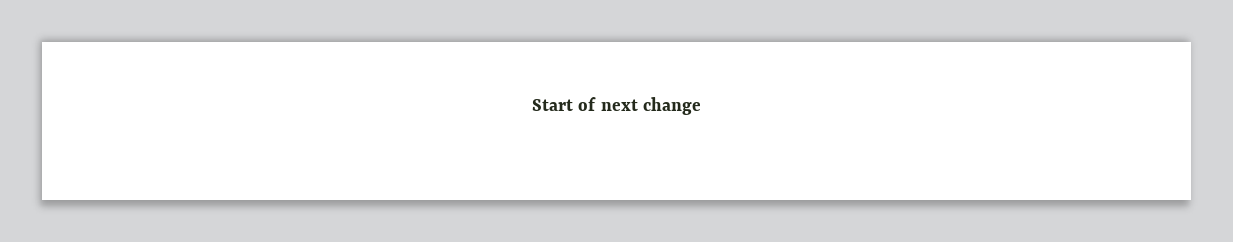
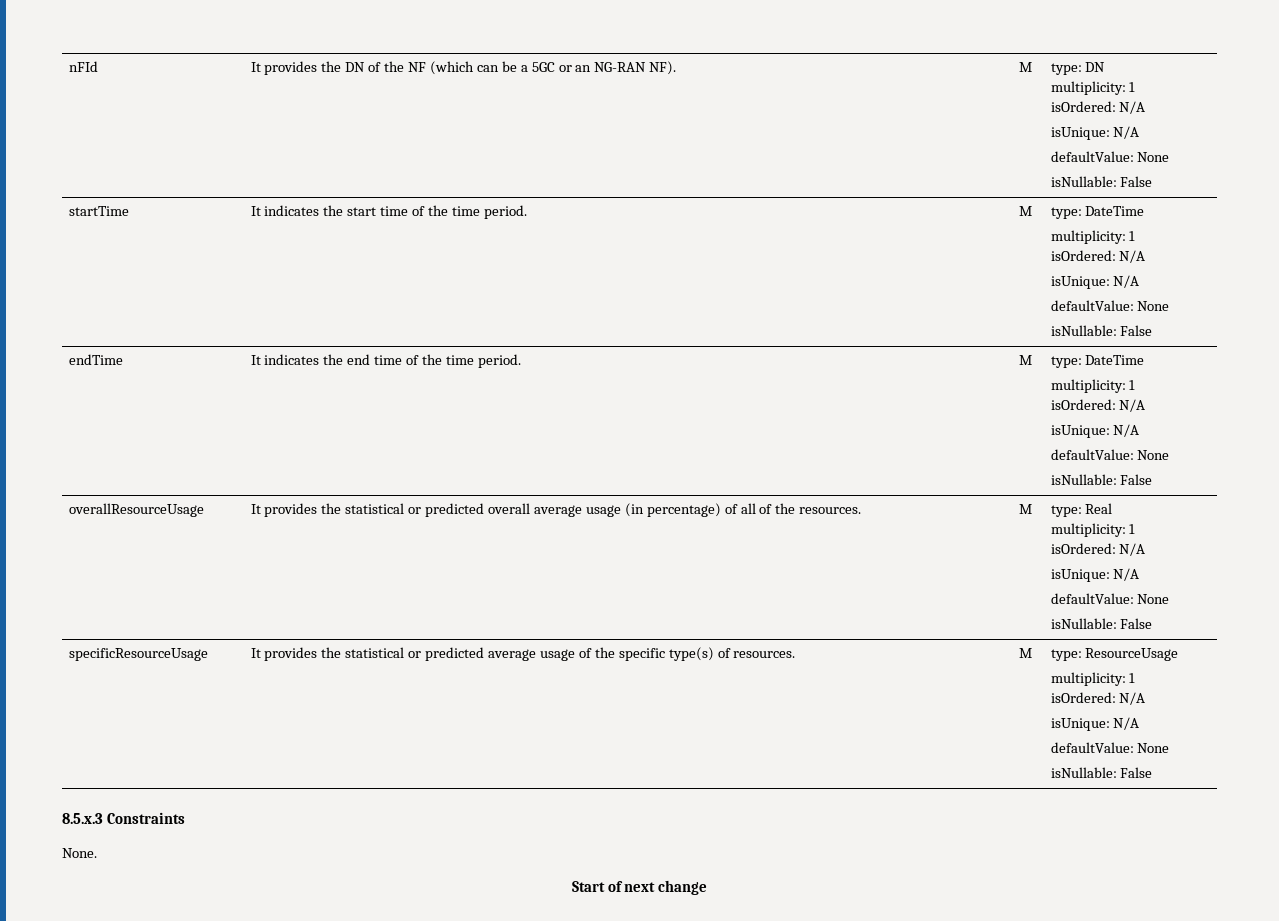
+ nFId | It provides the DN of the NF (which can be a 5GC or an NG-RAN NF). | M | type: DN
+ multiplicity: 1
+ isOrdered: N/A
+ isUnique: N/A
+ defaultValue: None
+ isNullable: False
+ startTime | It indicates the start time of the time period. | M | type: DateTime
+ multiplicity: 1
+ isOrdered: N/A
+ isUnique: N/A
+ defaultValue: None
+ isNullable: False
+ endTime | It indicates the end time of the time period. | M | type: DateTime
+ multiplicity: 1
+ isOrdered: N/A
+ isUnique: N/A
+ defaultValue: None
+ isNullable: False
+ overallResourceUsage | It provides the statistical or predicted overall average usage (in percentage) of all of the resources. | M | type: Real
+ multiplicity: 1
+ isOrdered: N/A
+ isUnique: N/A
+ defaultValue: None
+ isNullable: False
+ specificResourceUsage | It provides the statistical or predicted average usage of the specific type(s) of resources. | M | type: ResourceUsage
+ multiplicity: 1
+ isOrdered: N/A
+ isUnique: N/A
+ defaultValue: None
+ isNullable: False
+ 8.5.x.3 Constraints
+ None.

